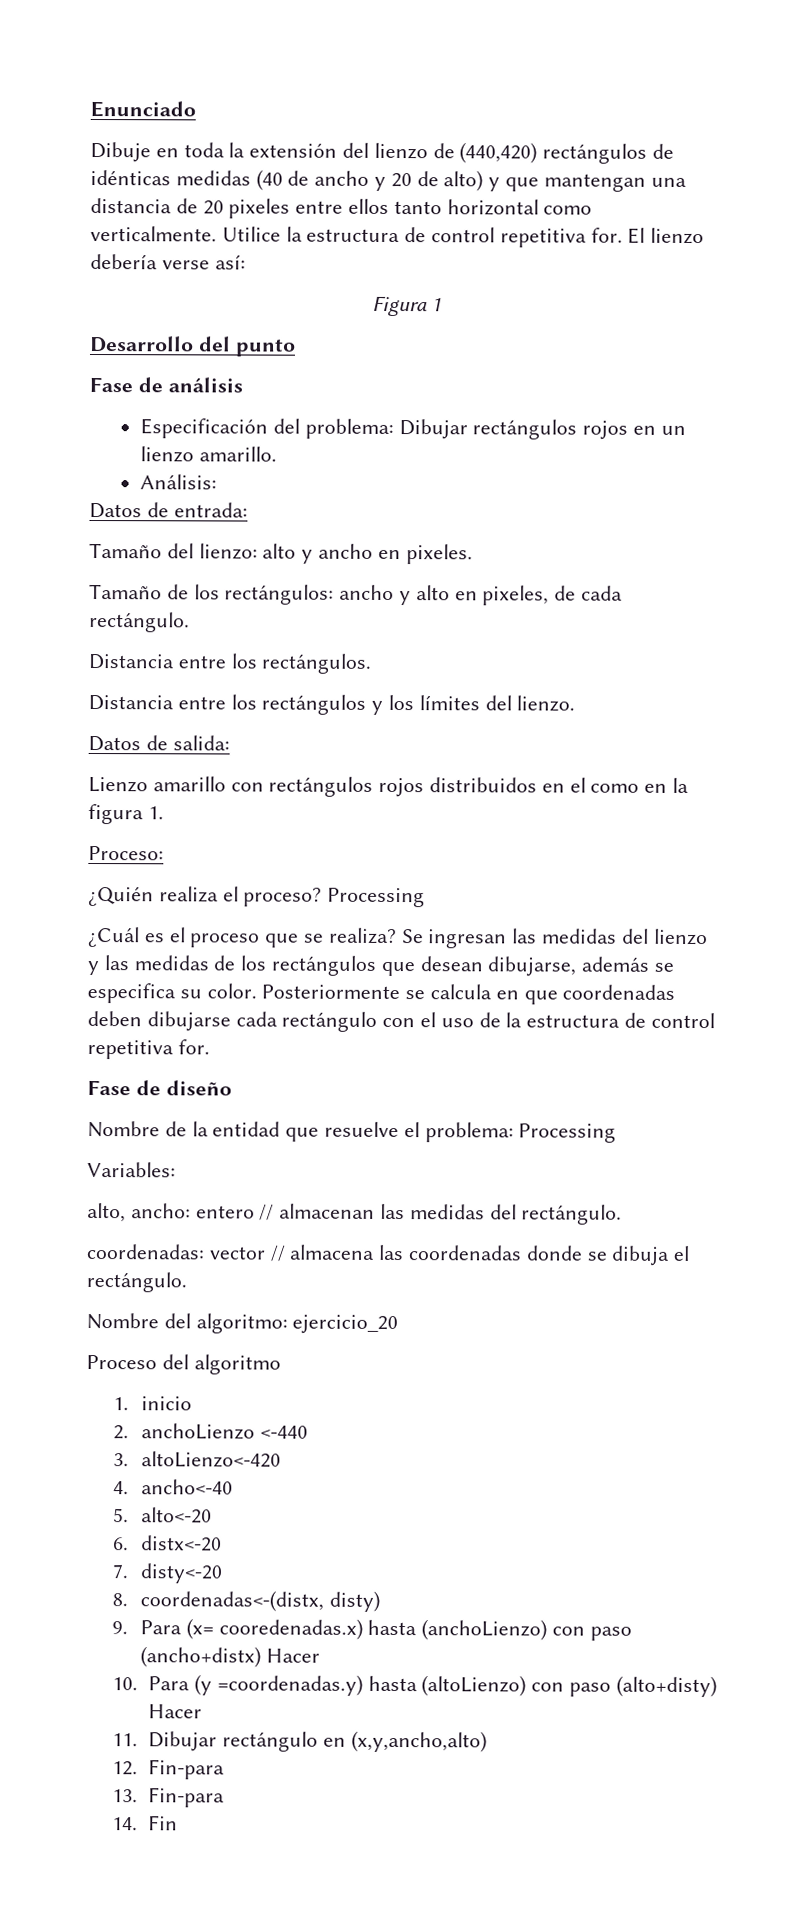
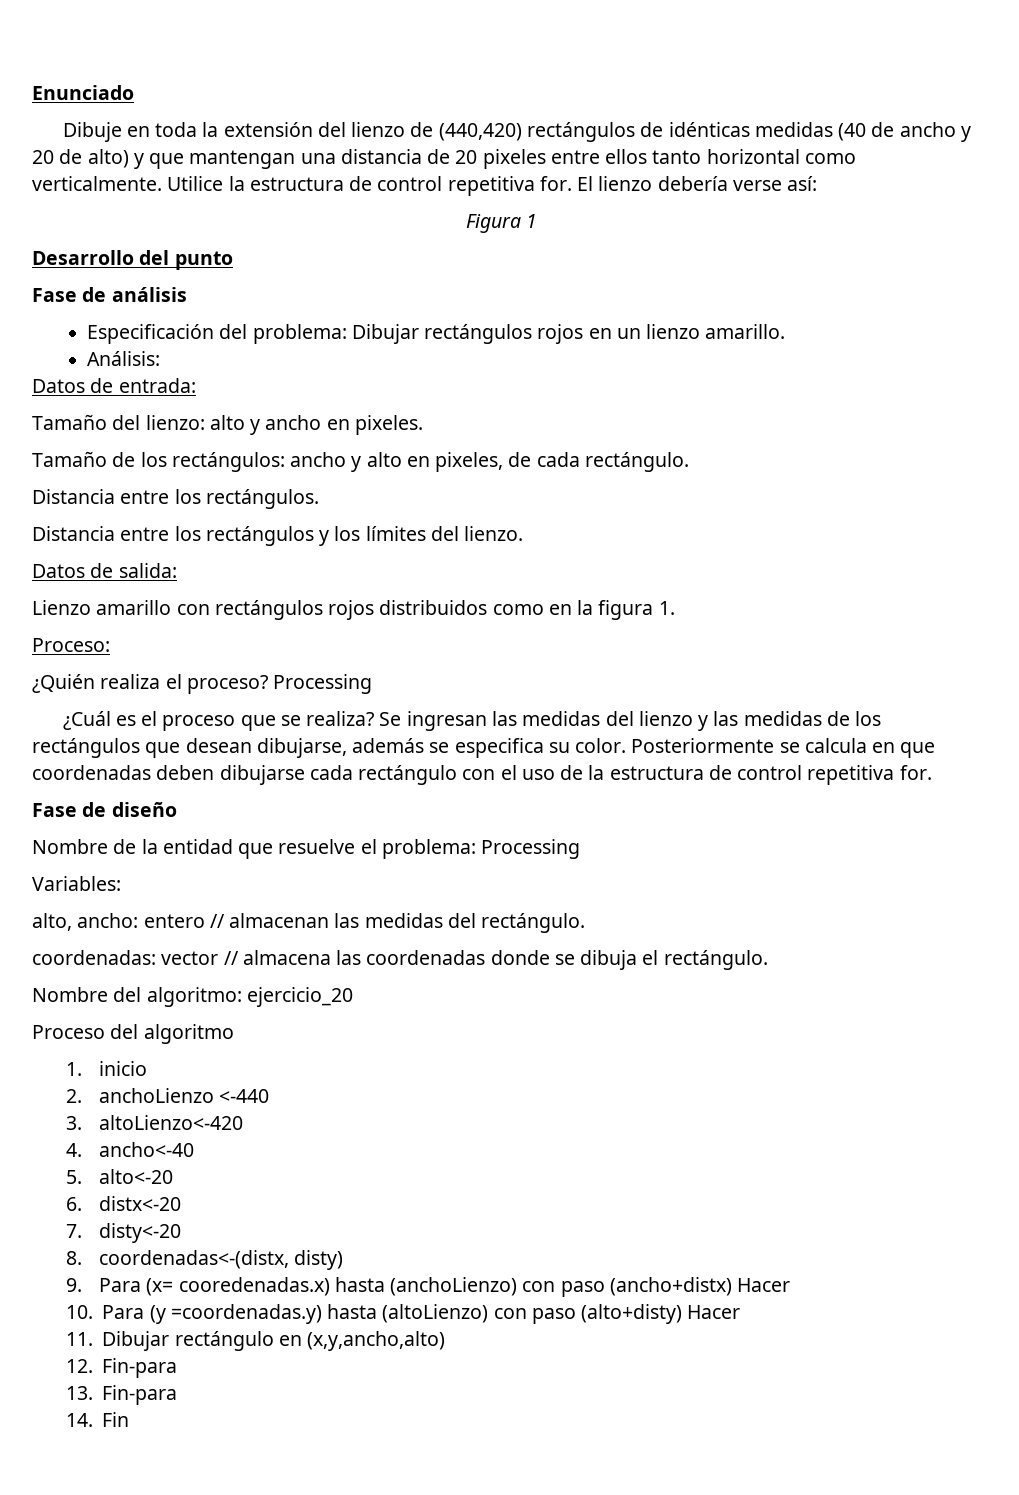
- Lienzo amarillo con rectángulos rojos distribuidos en el como en la figura 1.
+ Lienzo amarillo con rectángulos rojos distribuidos como en la figura 1.

